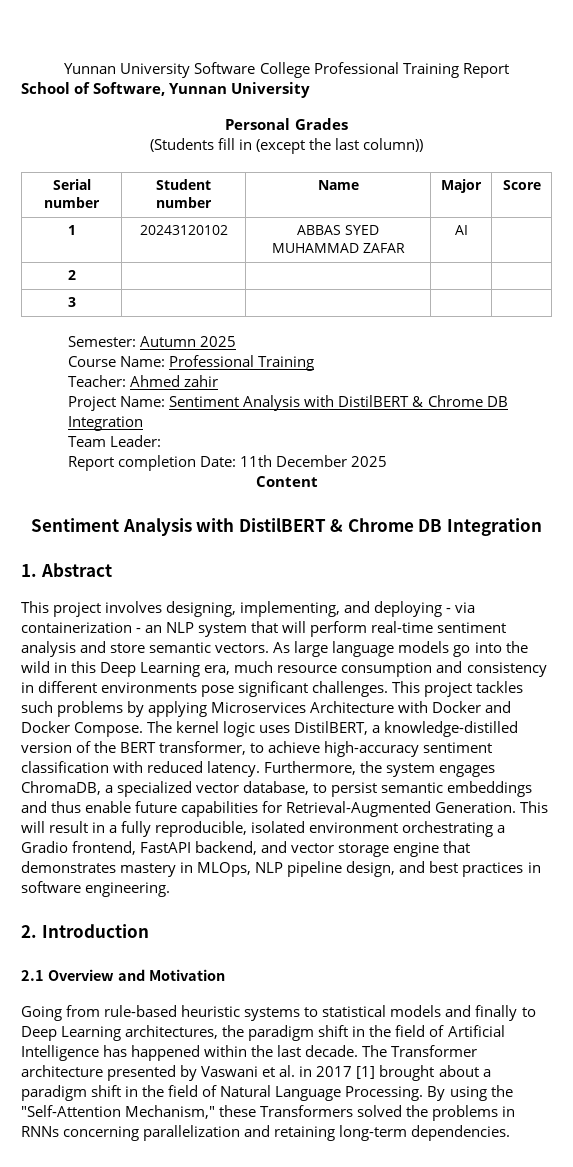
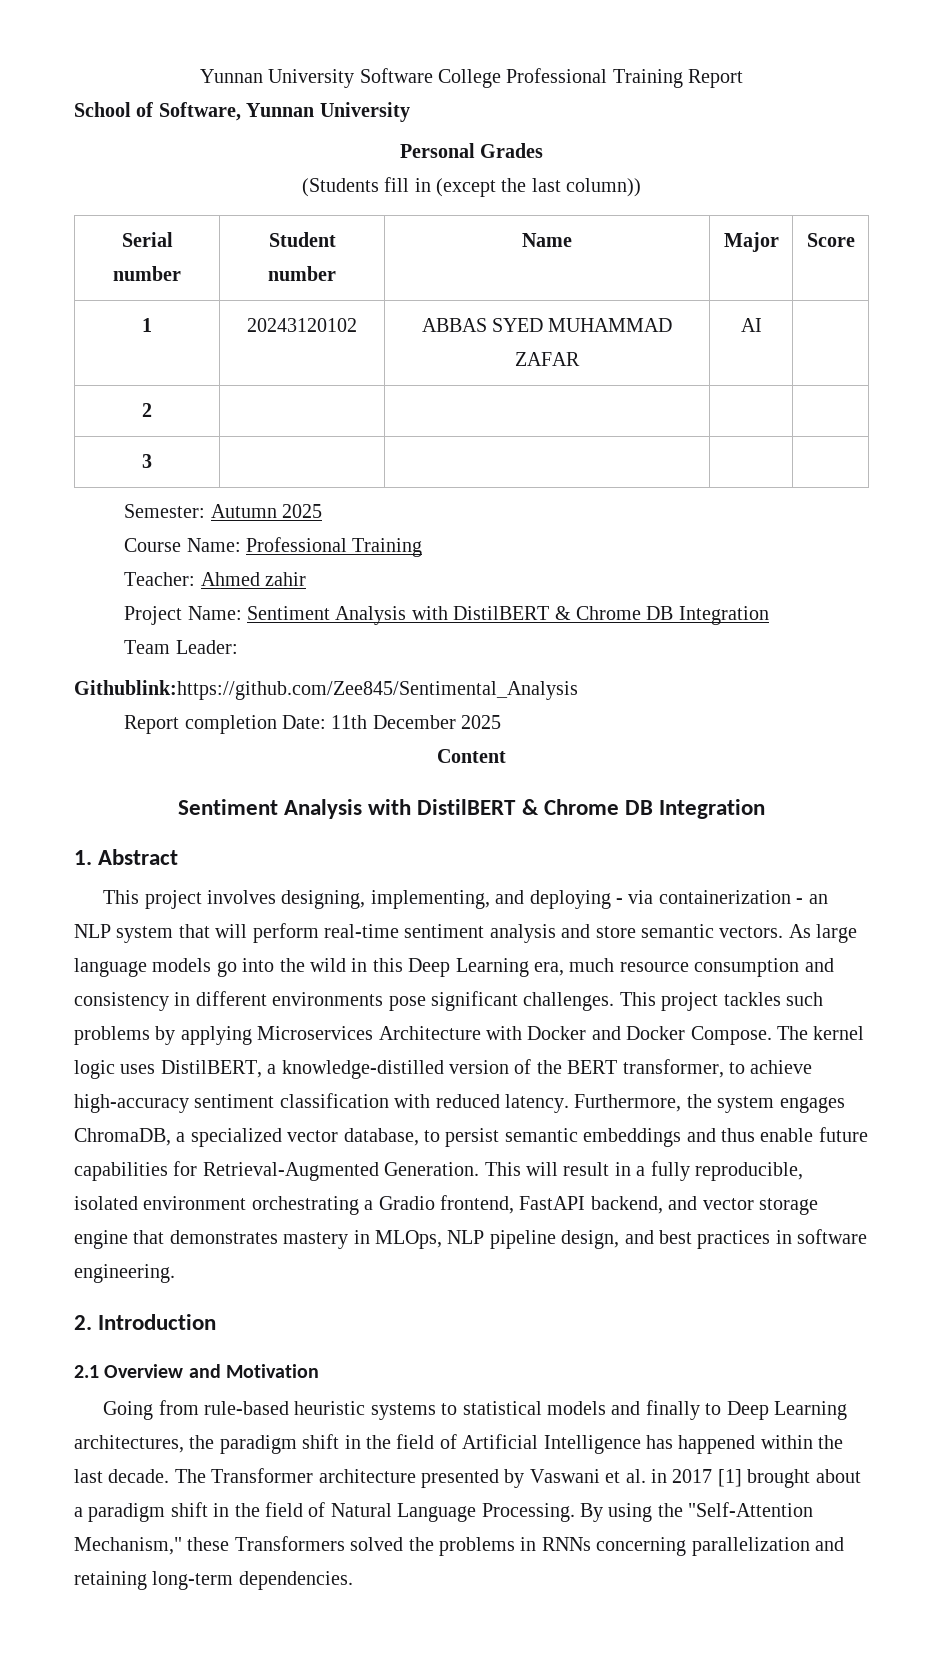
+ Githublink:https://github.com/Zee845/Sentimental_Analysis

